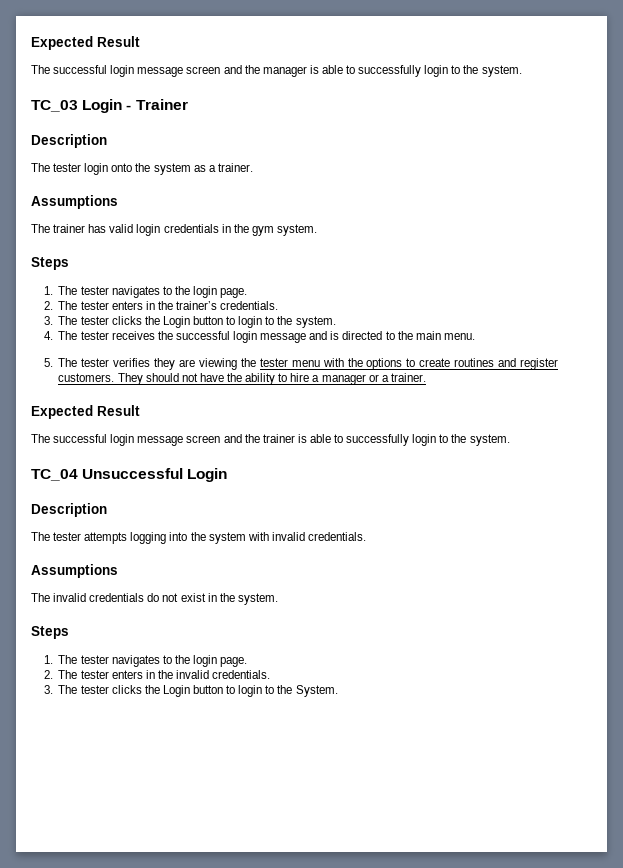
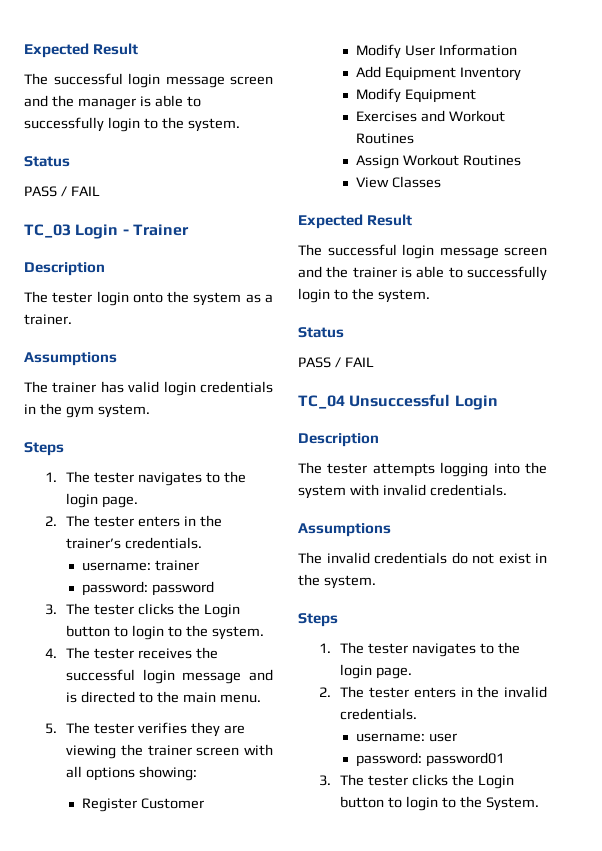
  The successful login message screen and the manager is able to successfully login to the system.
+ Status
+ PASS / FAIL
+ username: trainer
+ password: password
- 5. The tester verifies they are viewing the tester menu with the options to create routines and register customers. They should not have the ability to hire a manager or a trainer.
+ 5. The tester verifies they are viewing the trainer screen with all options showing:
+ Register Customer
+ Modify User Information
+ Add Equipment Inventory
+ Modify Equipment
+ Exercises and Workout Routines
+ Assign Workout Routines
+ View Classes
  The successful login message screen and the trainer is able to successfully login to the system.
+ Status
+ PASS / FAIL
+ username: user
+ password: password01

